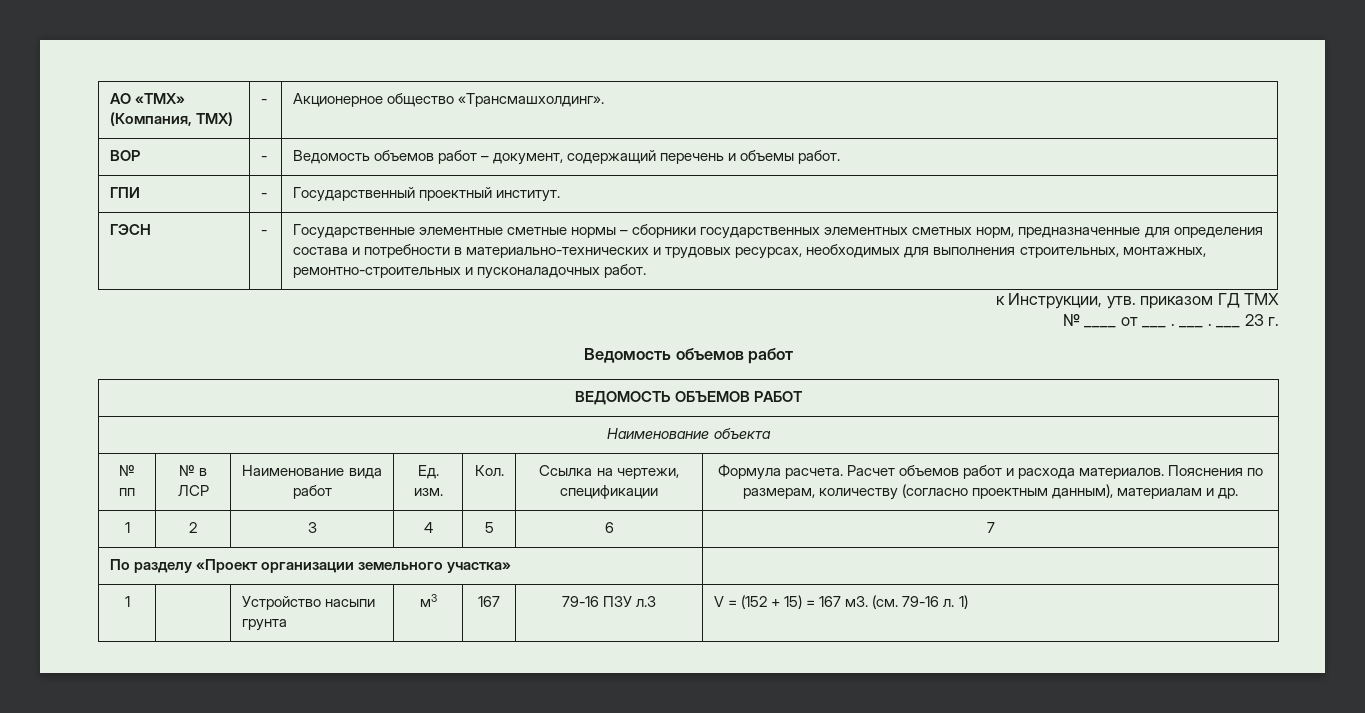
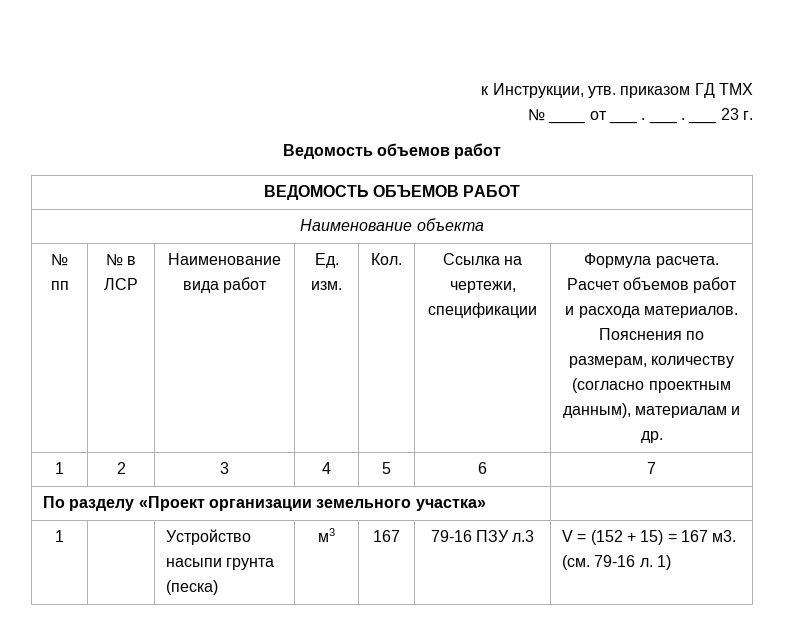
- АО «ТМХ» (Компания, ТМХ) | - | Акционерное общество «Трансмашхолдинг».
- ВОР | - | Ведомость объемов работ – документ, содержащий перечень и объемы работ.
- ГПИ | - | Государственный проектный институт.
- ГЭСН | - | Государственные элементные сметные нормы – сборники государственных элементных сметных норм, предназначенные для определения состава и потребности в материально-технических и трудовых ресурсах, необходимых для выполнения строительных, монтажных, ремонтно-строительных и пусконаладочных работ.
- 1 | | Устройство насыпи грунта | м3 | 167 | 79-16 ПЗУ л.3 | V = (152 + 15) = 167 м3. (см. 79-16 л. 1)
+ 1 | | Устройство насыпи грунта (песка) | м3 | 167 | 79-16 ПЗУ л.3 | V = (152 + 15) = 167 м3. (см. 79-16 л. 1)

